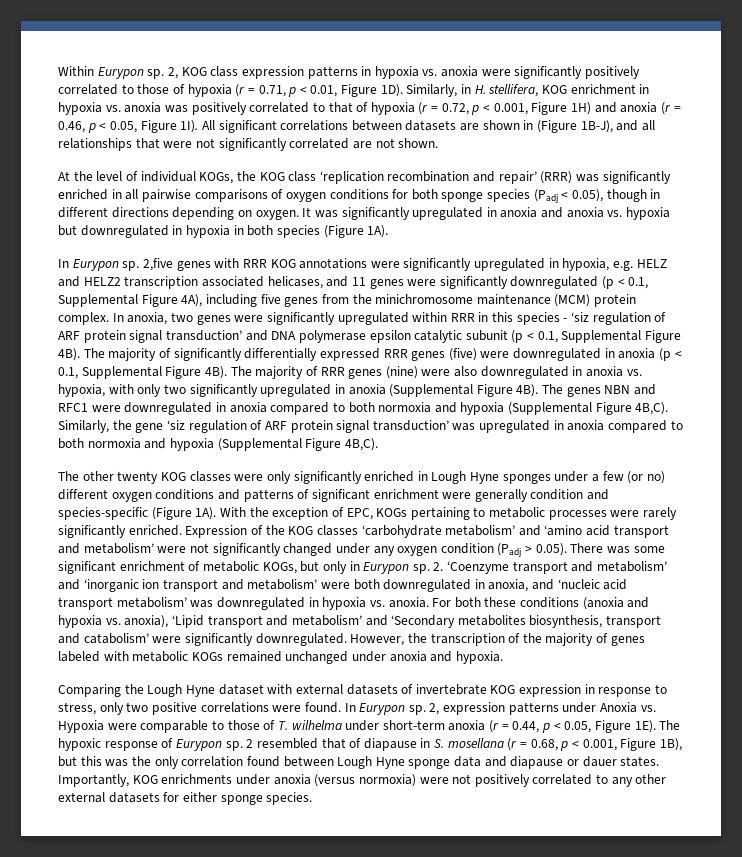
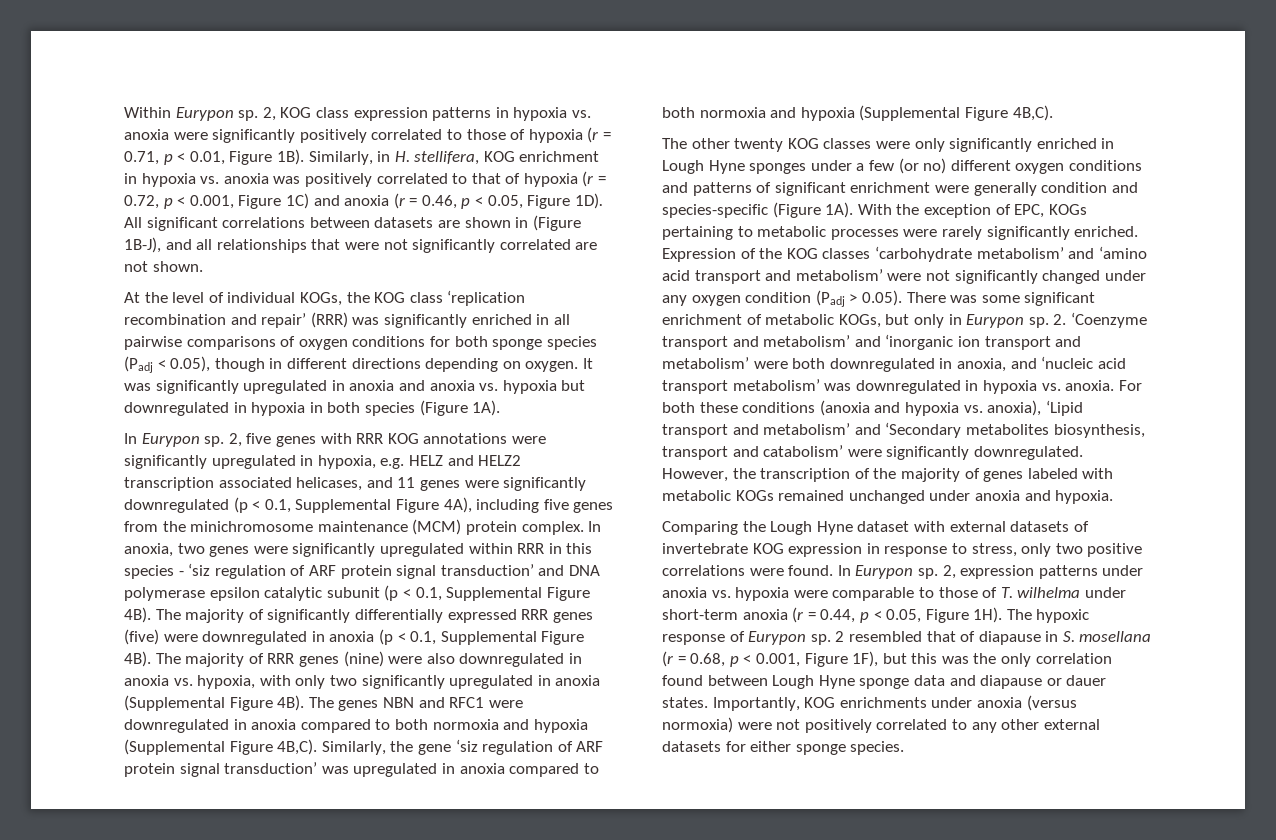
- 2, KOG class expression patterns in hypoxia vs. anoxia were significantly positively correlated to those of hypoxia (r = 0.71, p < 0.01, Figure 1D).
+ 2, KOG class expression patterns in hypoxia vs. anoxia were significantly positively correlated to those of hypoxia (r = 0.71, p < 0.01, Figure 1B).
- Similarly, in H. stellifera, KOG enrichment in hypoxia vs. anoxia was positively correlated to that of hypoxia (r = 0.72, p < 0.001, Figure 1H) and anoxia (r = 0.46, p < 0.05, Figure 1I).
+ Similarly, in H. stellifera, KOG enrichment in hypoxia vs. anoxia was positively correlated to that of hypoxia (r = 0.72, p < 0.001, Figure 1C) and anoxia (r = 0.46, p < 0.05, Figure 1D).
- 2,five genes with RRR KOG annotations were significantly upregulated in hypoxia, e.g. HELZ and HELZ2 transcription associated helicases, and 11 genes were significantly downregulated (p < 0.1, Supplemental Figure 4A), including five genes from the minichromosome maintenance (MCM) protein complex.
+ 2, five genes with RRR KOG annotations were significantly upregulated in hypoxia, e.g. HELZ and HELZ2 transcription associated helicases, and 11 genes were significantly downregulated (p < 0.1, Supplemental Figure 4A), including five genes from the minichromosome maintenance (MCM) protein complex.
- 2, expression patterns under Anoxia vs. Hypoxia were comparable to those of T. wilhelma under short-term anoxia (r = 0.44, p < 0.05, Figure 1E).
+ 2, expression patterns under anoxia vs. hypoxia were comparable to those of T. wilhelma under short-term anoxia (r = 0.44, p < 0.05, Figure 1H).
- 2 resembled that of diapause in S. mosellana (r = 0.68, p < 0.001, Figure 1B), but this was the only correlation found between Lough Hyne sponge data and diapause or dauer states.
+ 2 resembled that of diapause in S. mosellana (r = 0.68, p < 0.001, Figure 1F), but this was the only correlation found between Lough Hyne sponge data and diapause or dauer states.

